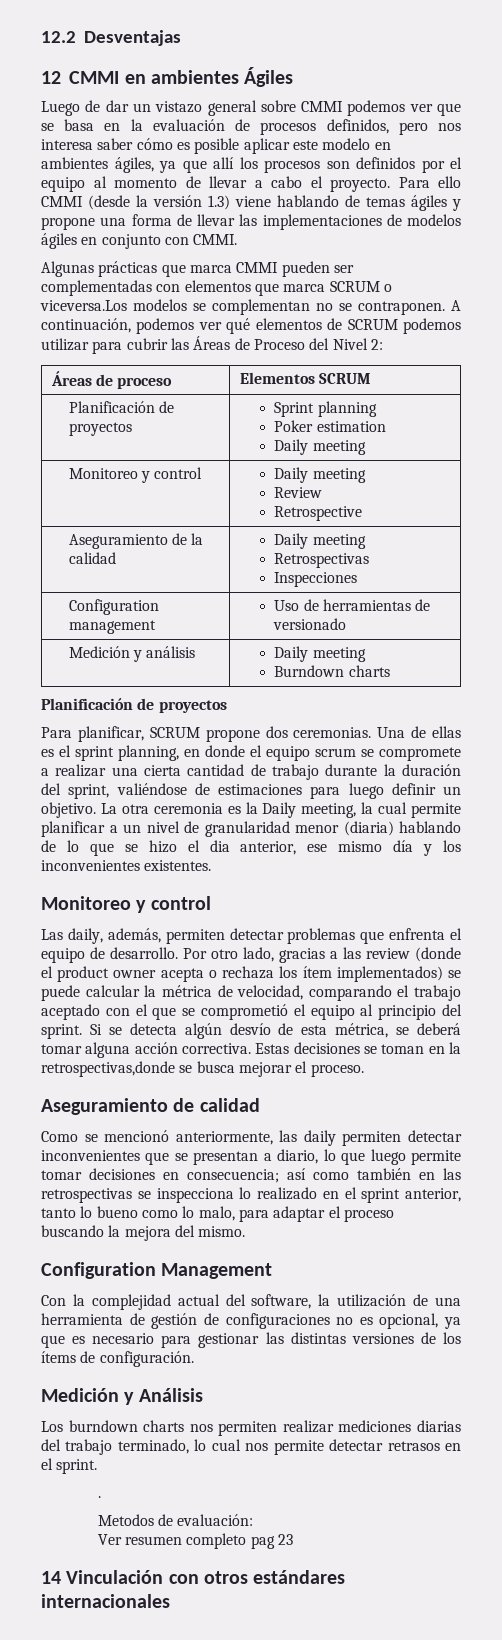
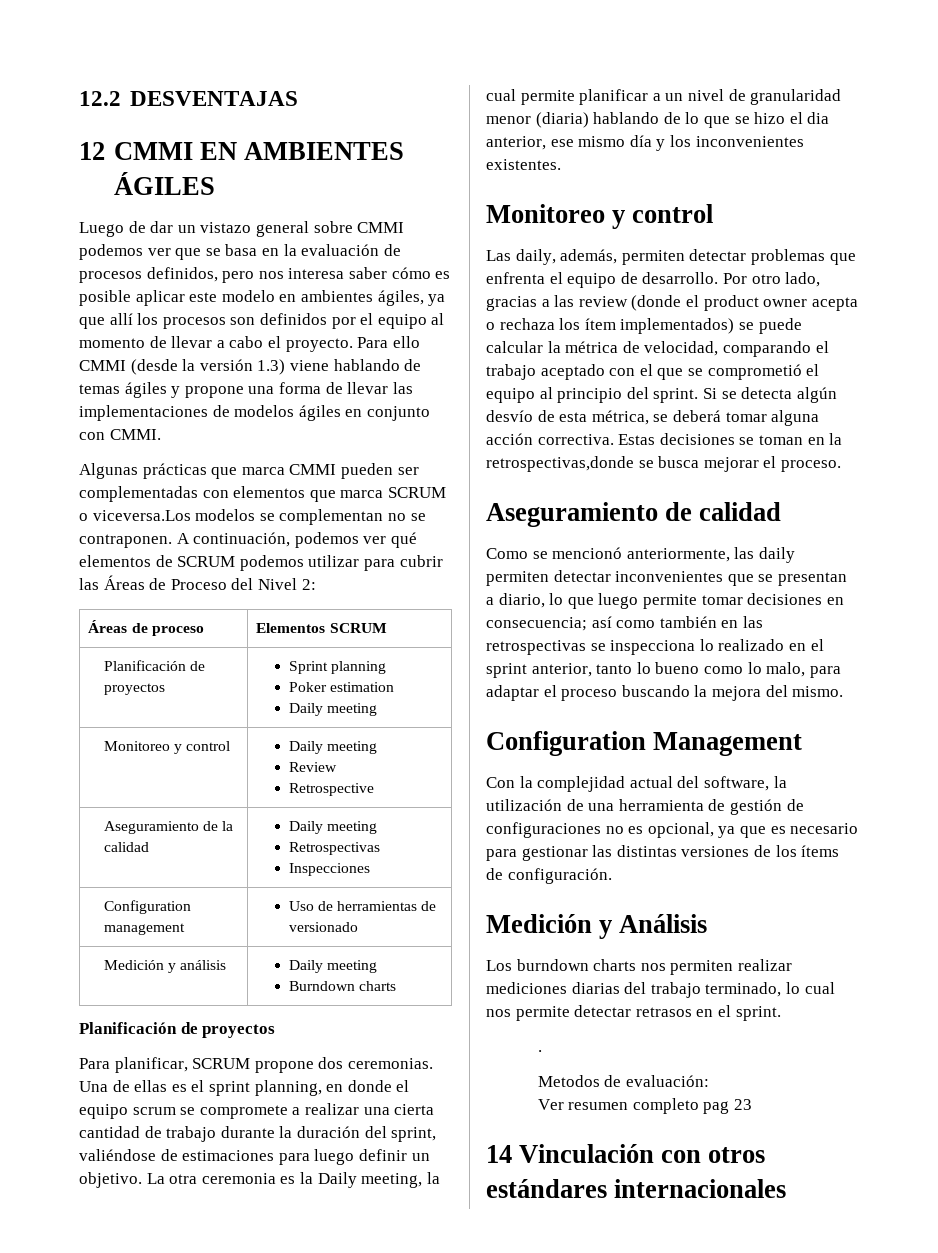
- 12.2 Desventajas
+ 12.2 DESVENTAJAS
- 12 CMMI en ambientes Ágiles
+ 12 CMMI EN AMBIENTES ÁGILES

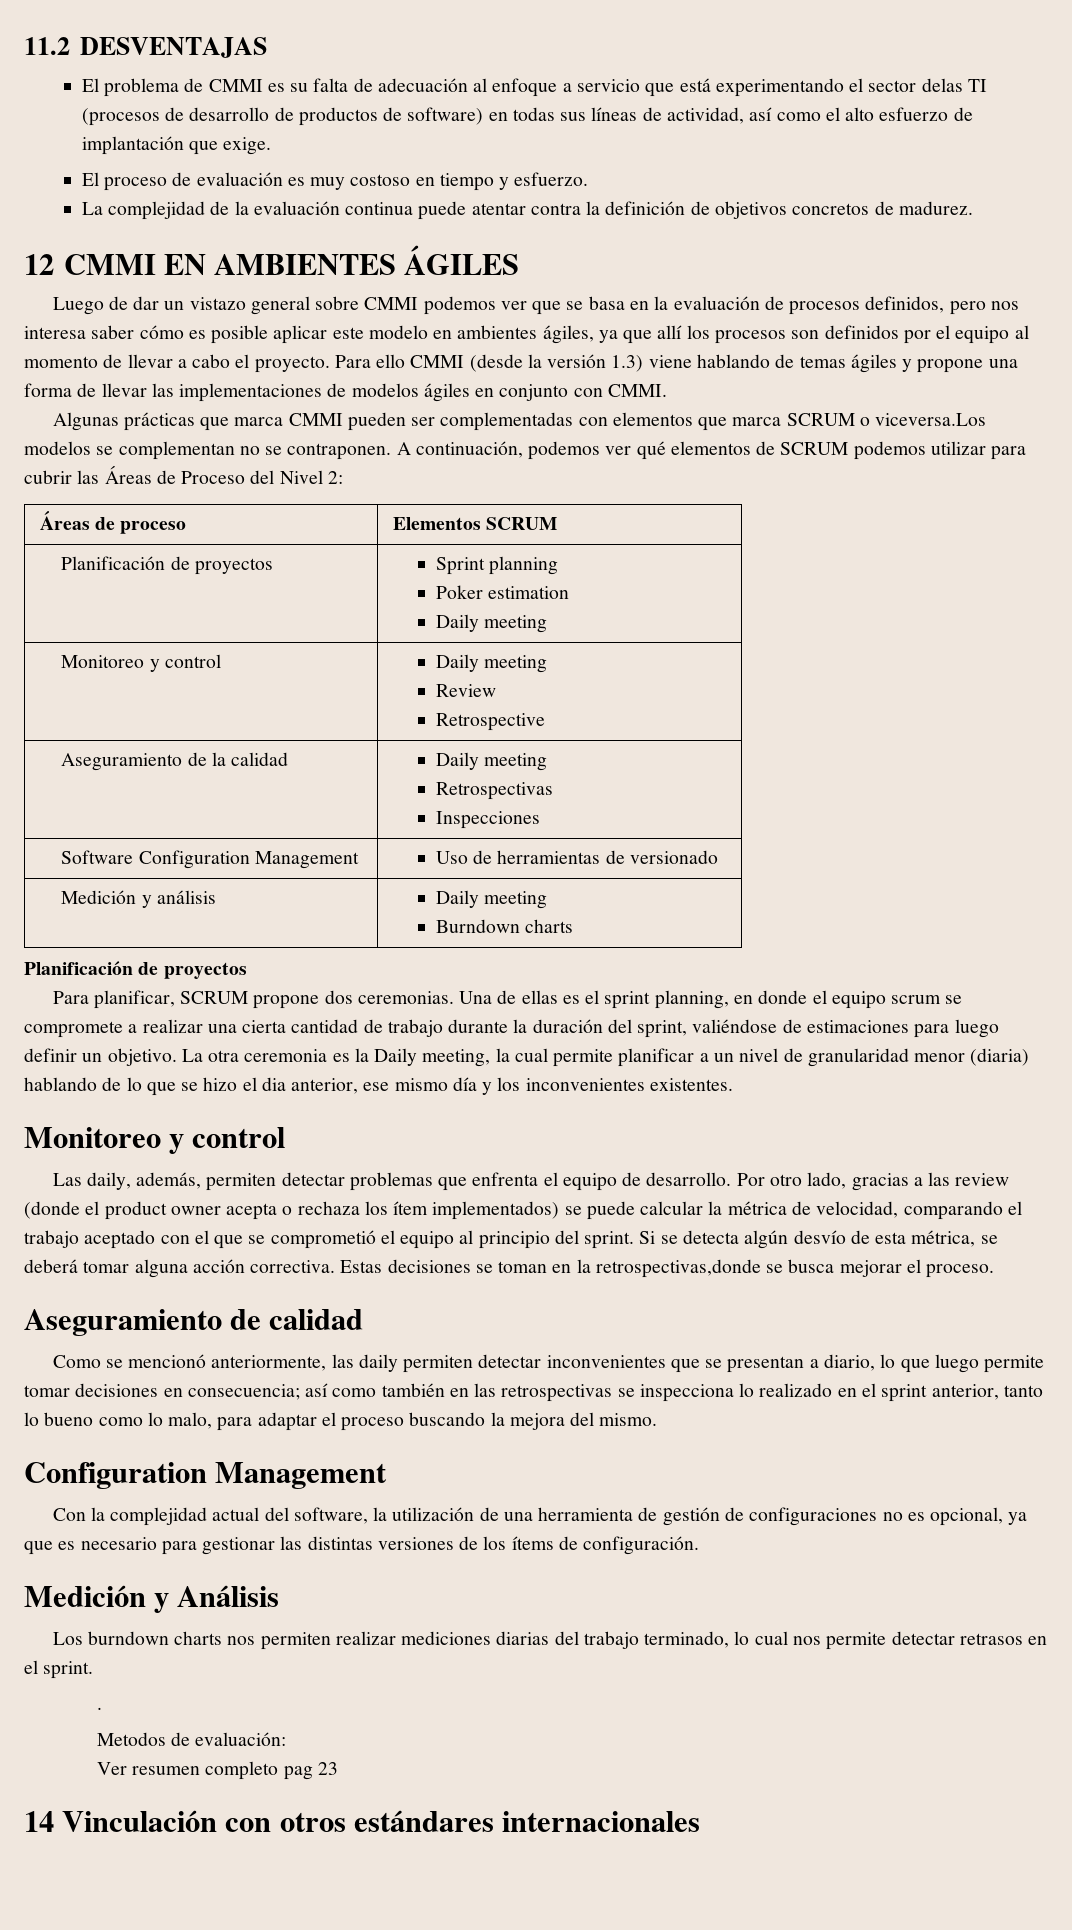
- 12.2 DESVENTAJAS
+ 11.2 DESVENTAJAS
+ El problema de CMMI es su falta de adecuación al enfoque a servicio que está experimentando el sector delas TI (procesos de desarrollo de productos de software) en todas sus líneas de actividad, así como el alto esfuerzo de implantación que exige.
+ El proceso de evaluación es muy costoso en tiempo y esfuerzo.
+ La complejidad de la evaluación continua puede atentar contra la definición de objetivos concretos de madurez.
- Configuration management | Uso de herramientas de versionado
+ Software Configuration Management | Uso de herramientas de versionado

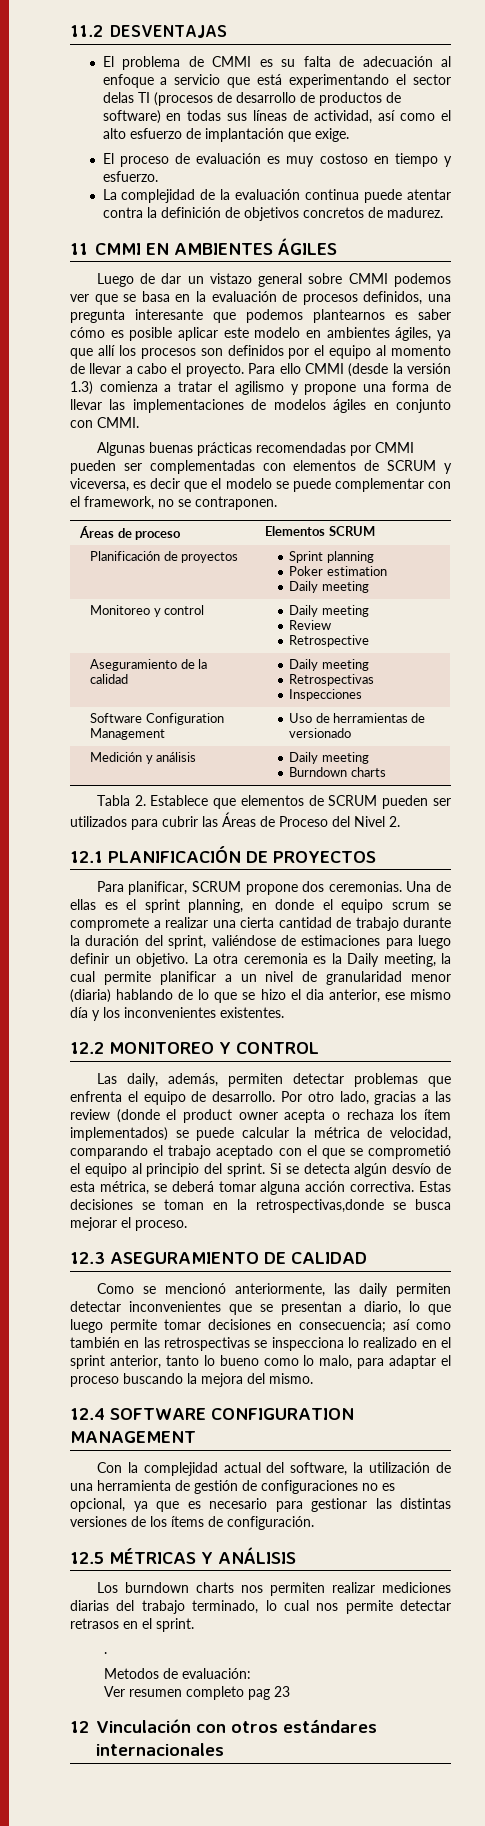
- 12 CMMI EN AMBIENTES ÁGILES
+ 11 CMMI EN AMBIENTES ÁGILES
- Luego de dar un vistazo general sobre CMMI podemos ver que se basa en la evaluación de procesos definidos, pero nos interesa saber cómo es posible aplicar este modelo en ambientes ágiles, ya que allí los procesos son definidos por el equipo al momento de llevar a cabo el proyecto.
+ Luego de dar un vistazo general sobre CMMI podemos ver que se basa en la evaluación de procesos definidos, una pregunta interesante que podemos plantearnos es saber cómo es posible aplicar este modelo en ambientes ágiles, ya que allí los procesos son definidos por el equipo al momento de llevar a cabo el proyecto.
- Para ello CMMI (desde la versión 1.3) viene hablando de temas ágiles y propone una forma de llevar las implementaciones de modelos ágiles en conjunto con CMMI.
+ Para ello CMMI (desde la versión 1.3) comienza a tratar el agilismo y propone una forma de llevar las implementaciones de modelos ágiles en conjunto con CMMI.
- Algunas prácticas que marca CMMI pueden ser complementadas con elementos que marca SCRUM o viceversa.Los modelos se complementan no se contraponen. A continuación, podemos ver qué elementos de SCRUM podemos utilizar para cubrir las Áreas de Proceso del Nivel 2:
+ Algunas buenas prácticas recomendadas por CMMI pueden ser complementadas con elementos de SCRUM y viceversa, es decir que el modelo se puede complementar con el framework, no se contraponen.
  Medición y análisis | Daily meeting
  Burndown charts
- Planificación de proyectos
+ Tabla 2. Establece que elementos de SCRUM pueden ser utilizados para cubrir las Áreas de Proceso del Nivel 2.
+ 12.1 PLANIFICACIÓN DE PROYECTOS
  La otra ceremonia es la Daily meeting, la cual permite planificar a un nivel de granularidad menor (diaria) hablando de lo que se hizo el dia anterior, ese mismo día y los inconvenientes existentes.
- Monitoreo y control
+ 12.2 MONITOREO Y CONTROL
- Aseguramiento de calidad
+ 12.3 ASEGURAMIENTO DE CALIDAD
  Como se mencionó anteriormente, las daily permiten detectar inconvenientes que se presentan a diario, lo que luego permite tomar decisiones en consecuencia; así como también en las retrospectivas se inspecciona lo realizado en el sprint anterior, tanto lo bueno como lo malo, para adaptar el proceso buscando la mejora del mismo.
- Configuration Management
+ 12.4 SOFTWARE CONFIGURATION MANAGEMENT
- Medición y Análisis
+ 12.5 MÉTRICAS Y ANÁLISIS
- 14 Vinculación con otros estándares internacionales
+ 12 Vinculación con otros estándares internacionales

